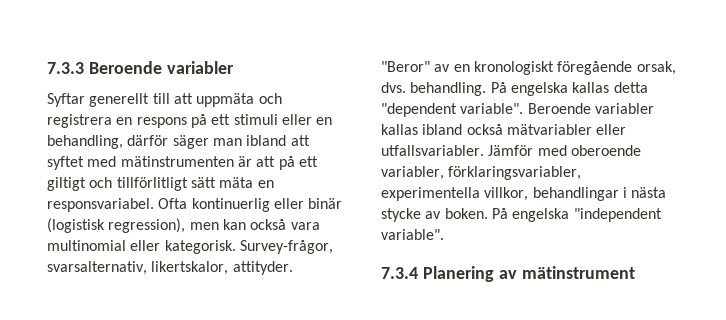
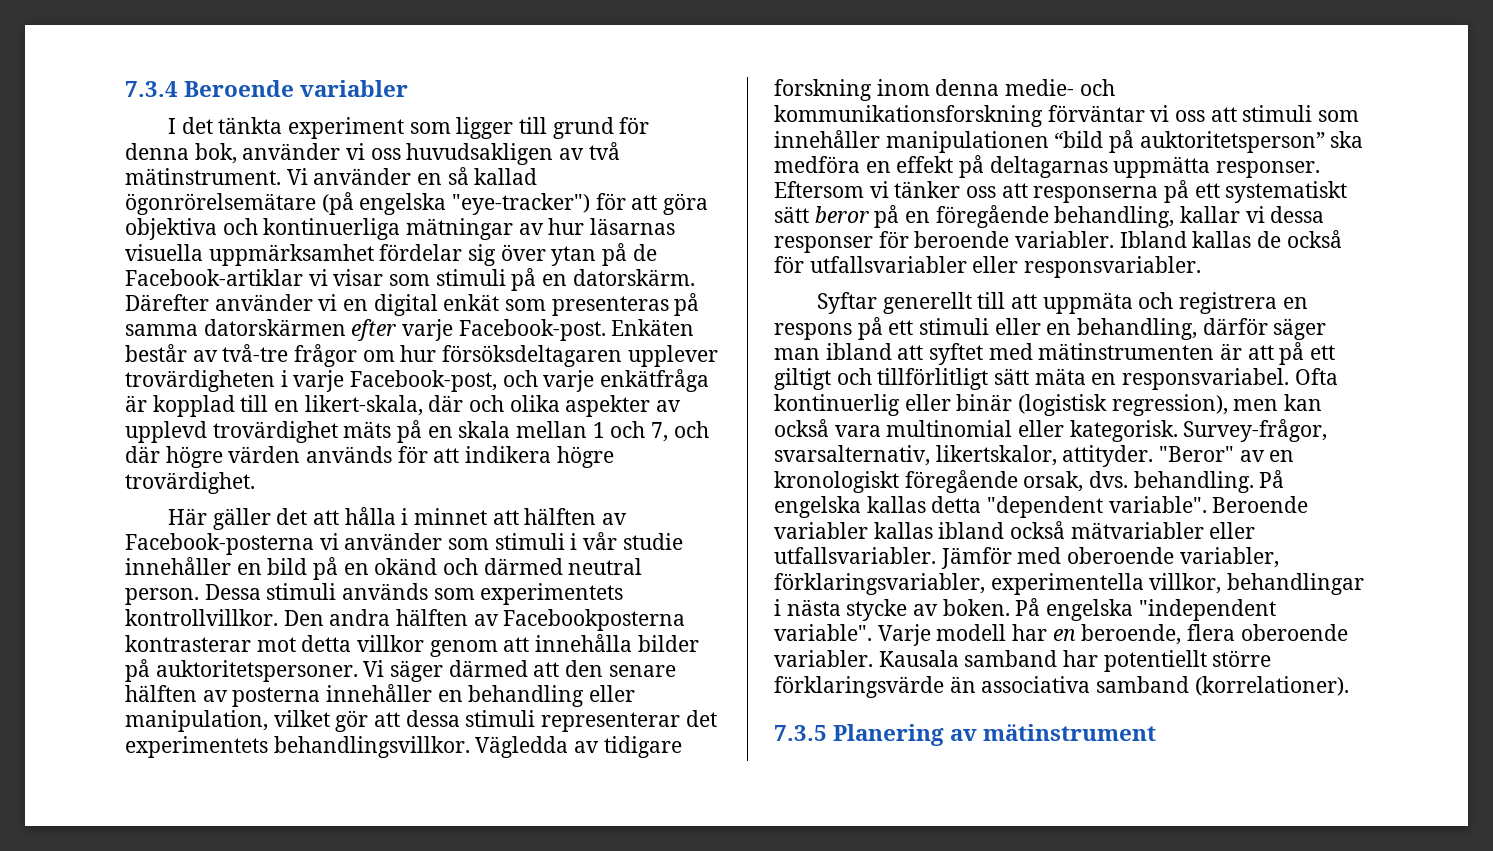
- 7.3.3 Beroende variabler
+ 7.3.4 Beroende variabler
+ I det tänkta experiment som ligger till grund för denna bok, använder vi oss huvudsakligen av två mätinstrument. Vi använder en så kallad ögonrörelsemätare (på engelska "eye-tracker") för att göra objektiva och kontinuerliga mätningar av hur läsarnas visuella uppmärksamhet fördelar sig över ytan på de Facebook-artiklar vi visar som stimuli på en datorskärm. Därefter använder vi en digital enkät som presenteras på samma datorskärmen efter varje Facebook-post. Enkäten består av två-tre frågor om hur försöksdeltagaren upplever trovärdigheten i varje Facebook-post, och varje enkätfråga är kopplad till en likert-skala, där och olika aspekter av upplevd trovärdighet mäts på en skala mellan 1 och 7, och där högre värden används för att indikera högre trovärdighet.
+ Här gäller det att hålla i minnet att hälften av Facebook-posterna vi använder som stimuli i vår studie innehåller en bild på en okänd och därmed neutral person. Dessa stimuli används som experimentets kontrollvillkor. Den andra hälften av Facebookposterna kontrasterar mot detta villkor genom att innehålla bilder på auktoritetspersoner. Vi säger därmed att den senare hälften av posterna innehåller en behandling eller manipulation, vilket gör att dessa stimuli representerar det experimentets behandlingsvillkor. Vägledda av tidigare forskning inom denna medie- och kommunikationsforskning förväntar vi oss att stimuli som innehåller manipulationen “bild på auktoritetsperson” ska medföra en effekt på deltagarnas uppmätta responser. Eftersom vi tänker oss att responserna på ett systematiskt sätt beror på en föregående behandling, kallar vi dessa responser för beroende variabler. Ibland kallas de också för utfallsvariabler eller responsvariabler.
- På engelska "independent variable".
- 7.3.4 Planering av mätinstrument
+ På engelska "independent variable". Varje modell har en beroende, flera oberoende variabler. Kausala samband har potentiellt större förklaringsvärde än associativa samband (korrelationer).
+ 7.3.5 Planering av mätinstrument

